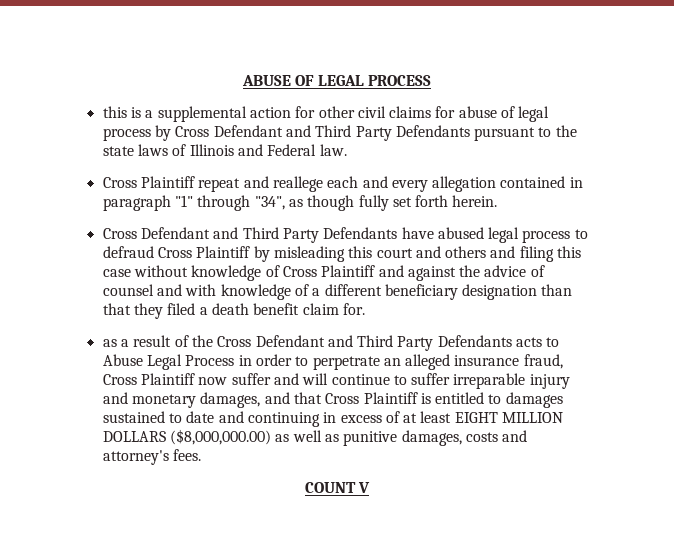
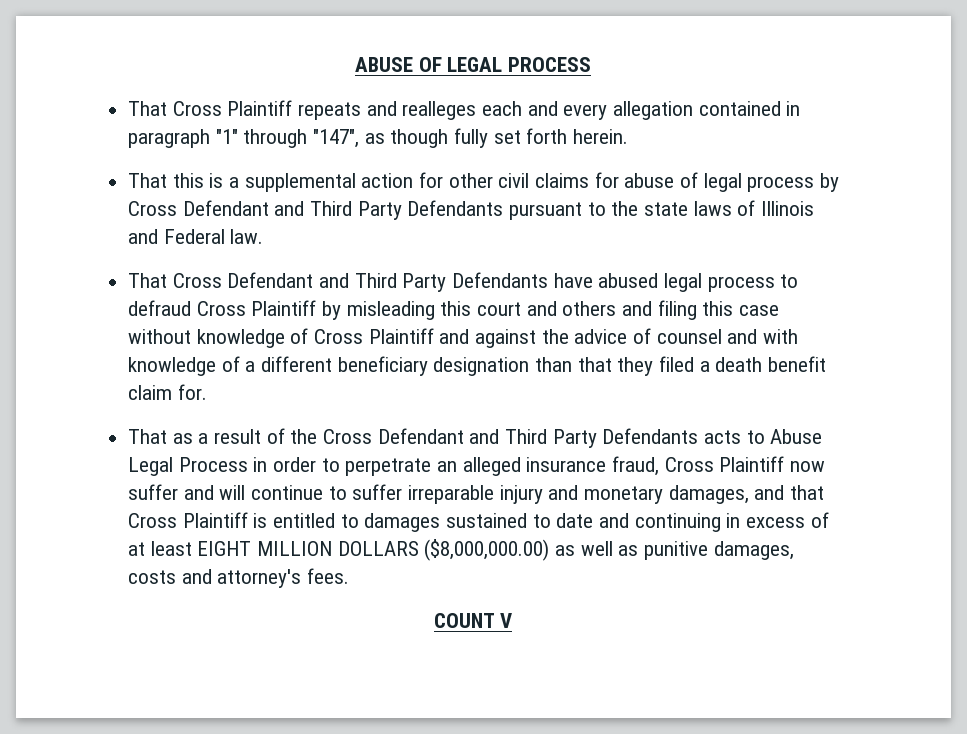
- this is a supplemental action for other civil claims for abuse of legal process by Cross Defendant and Third Party Defendants pursuant to the state laws of Illinois and Federal law.
+ That Cross Plaintiff repeats and realleges each and every allegation contained in paragraph "1" through "147", as though fully set forth herein.
+ That this is a supplemental action for other civil claims for abuse of legal process by Cross Defendant and Third Party Defendants pursuant to the state laws of Illinois and Federal law.
- Cross Plaintiff repeat and reallege each and every allegation contained in paragraph "1" through "34", as though fully set forth herein.
- Cross Defendant and Third Party Defendants have abused legal process to defraud Cross Plaintiff by misleading this court and others and filing this case without knowledge of Cross Plaintiff and against the advice of counsel and with knowledge of a different beneficiary designation than that they filed a death benefit claim for.
+ That Cross Defendant and Third Party Defendants have abused legal process to defraud Cross Plaintiff by misleading this court and others and filing this case without knowledge of Cross Plaintiff and against the advice of counsel and with knowledge of a different beneficiary designation than that they filed a death benefit claim for.
- as a result of the Cross Defendant and Third Party Defendants acts to Abuse Legal Process in order to perpetrate an alleged insurance fraud, Cross Plaintiff now suffer and will continue to suffer irreparable injury and monetary damages, and that Cross Plaintiff is entitled to damages sustained to date and continuing in excess of at least EIGHT MILLION DOLLARS ($8,000,000.00) as well as punitive damages, costs and attorney's fees.
+ That as a result of the Cross Defendant and Third Party Defendants acts to Abuse Legal Process in order to perpetrate an alleged insurance fraud, Cross Plaintiff now suffer and will continue to suffer irreparable injury and monetary damages, and that Cross Plaintiff is entitled to damages sustained to date and continuing in excess of at least EIGHT MILLION DOLLARS ($8,000,000.00) as well as punitive damages, costs and attorney's fees.

